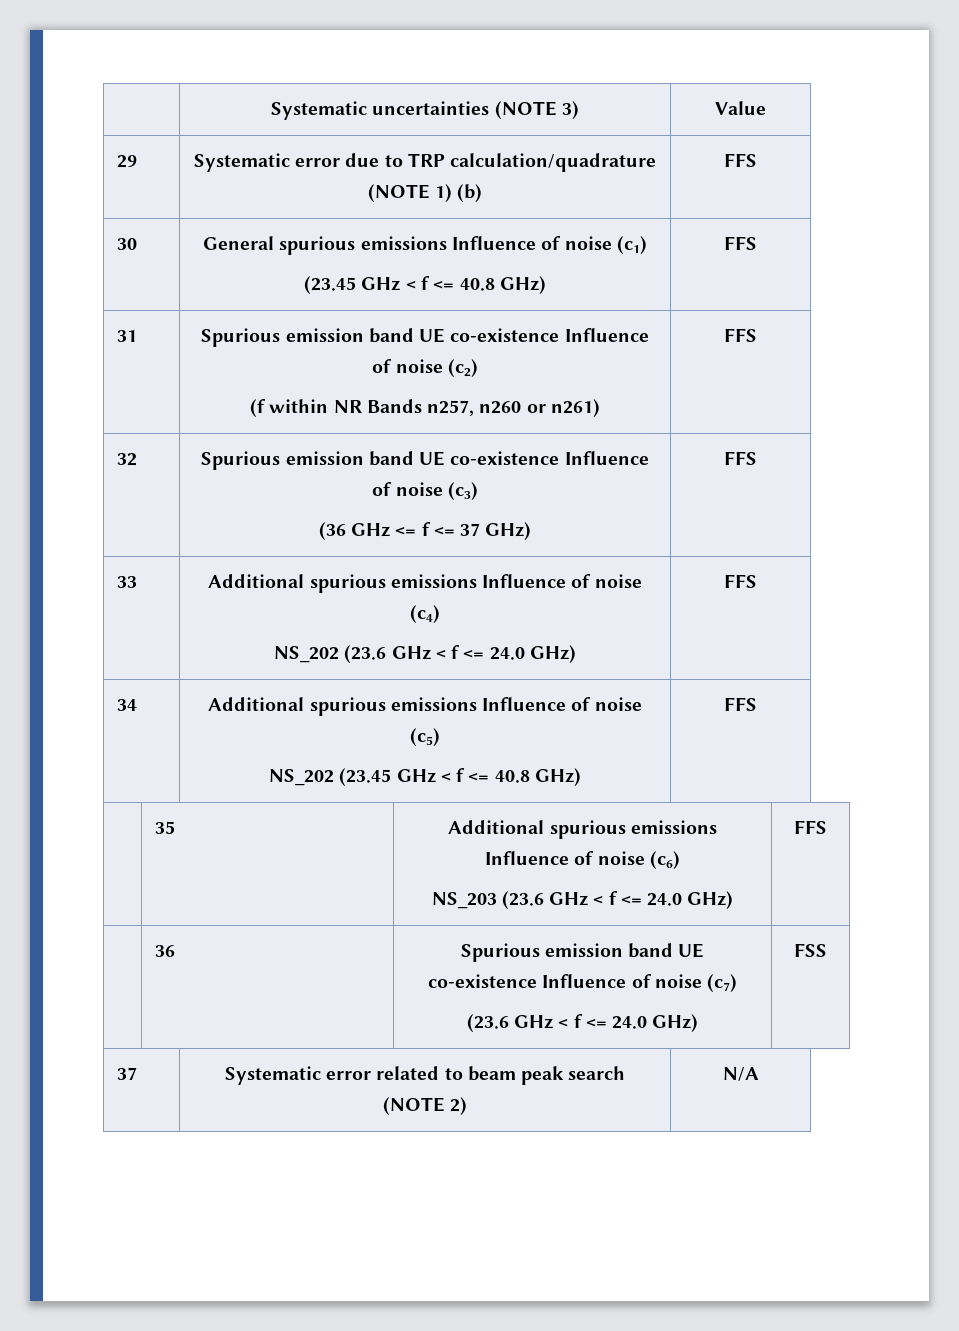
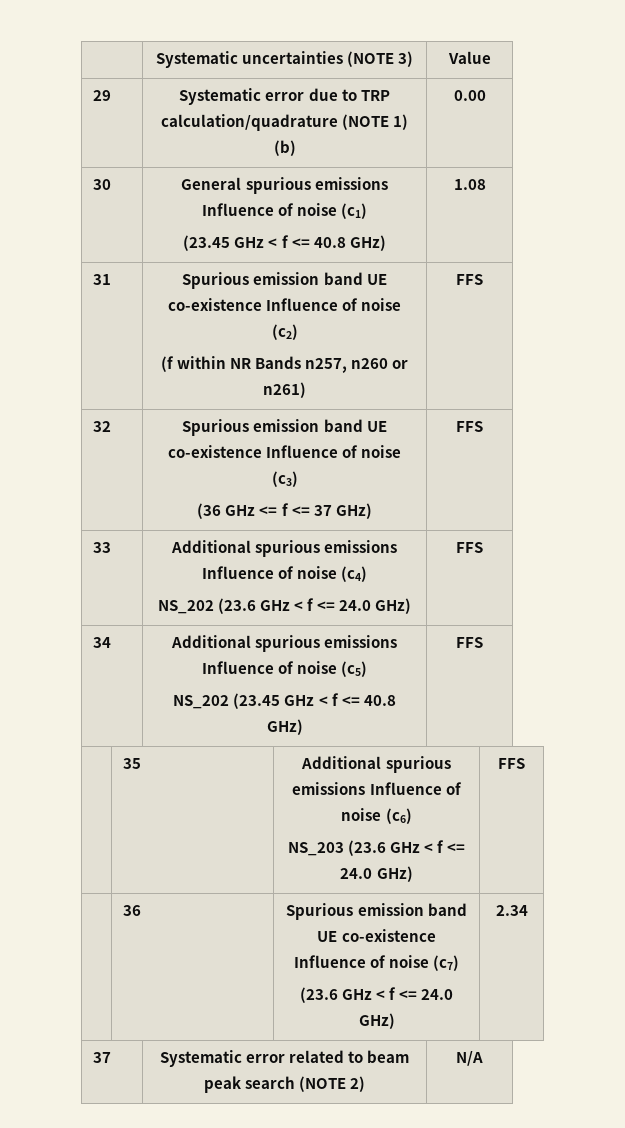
- 29 | Systematic error due to TRP calculation/quadrature (NOTE 1) (b) | FFS
+ 29 | Systematic error due to TRP calculation/quadrature (NOTE 1) (b) | 0.00
  30 | General spurious emissions Influence of noise (c1)
- (23.45 GHz < f <= 40.8 GHz) | FFS
+ (23.45 GHz < f <= 40.8 GHz) | 1.08
  | 36 | Spurious emission band UE co-existence Influence of noise (c7)
- (23.6 GHz < f <= 24.0 GHz) | FSS
+ (23.6 GHz < f <= 24.0 GHz) | 2.34

